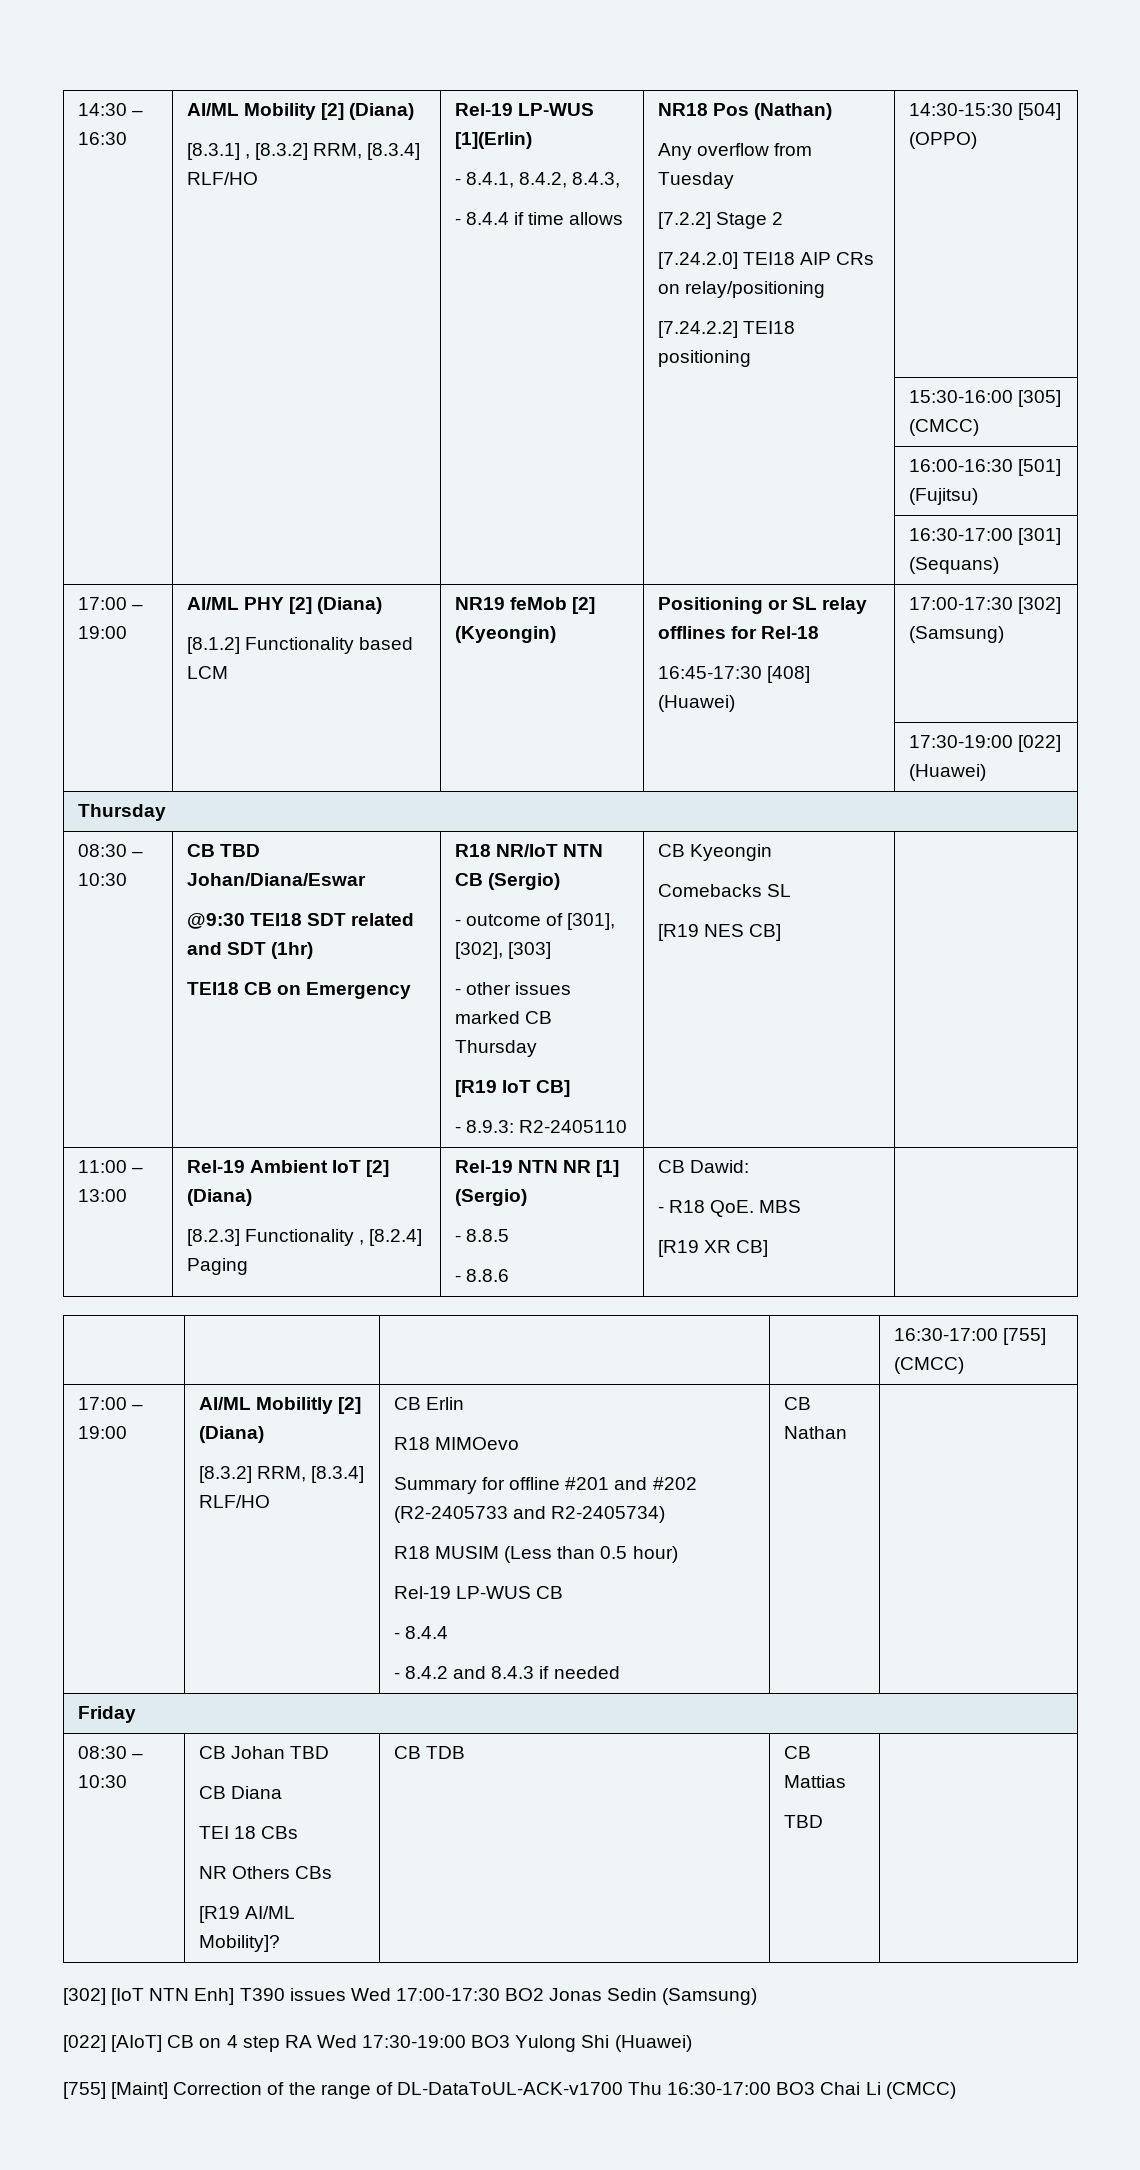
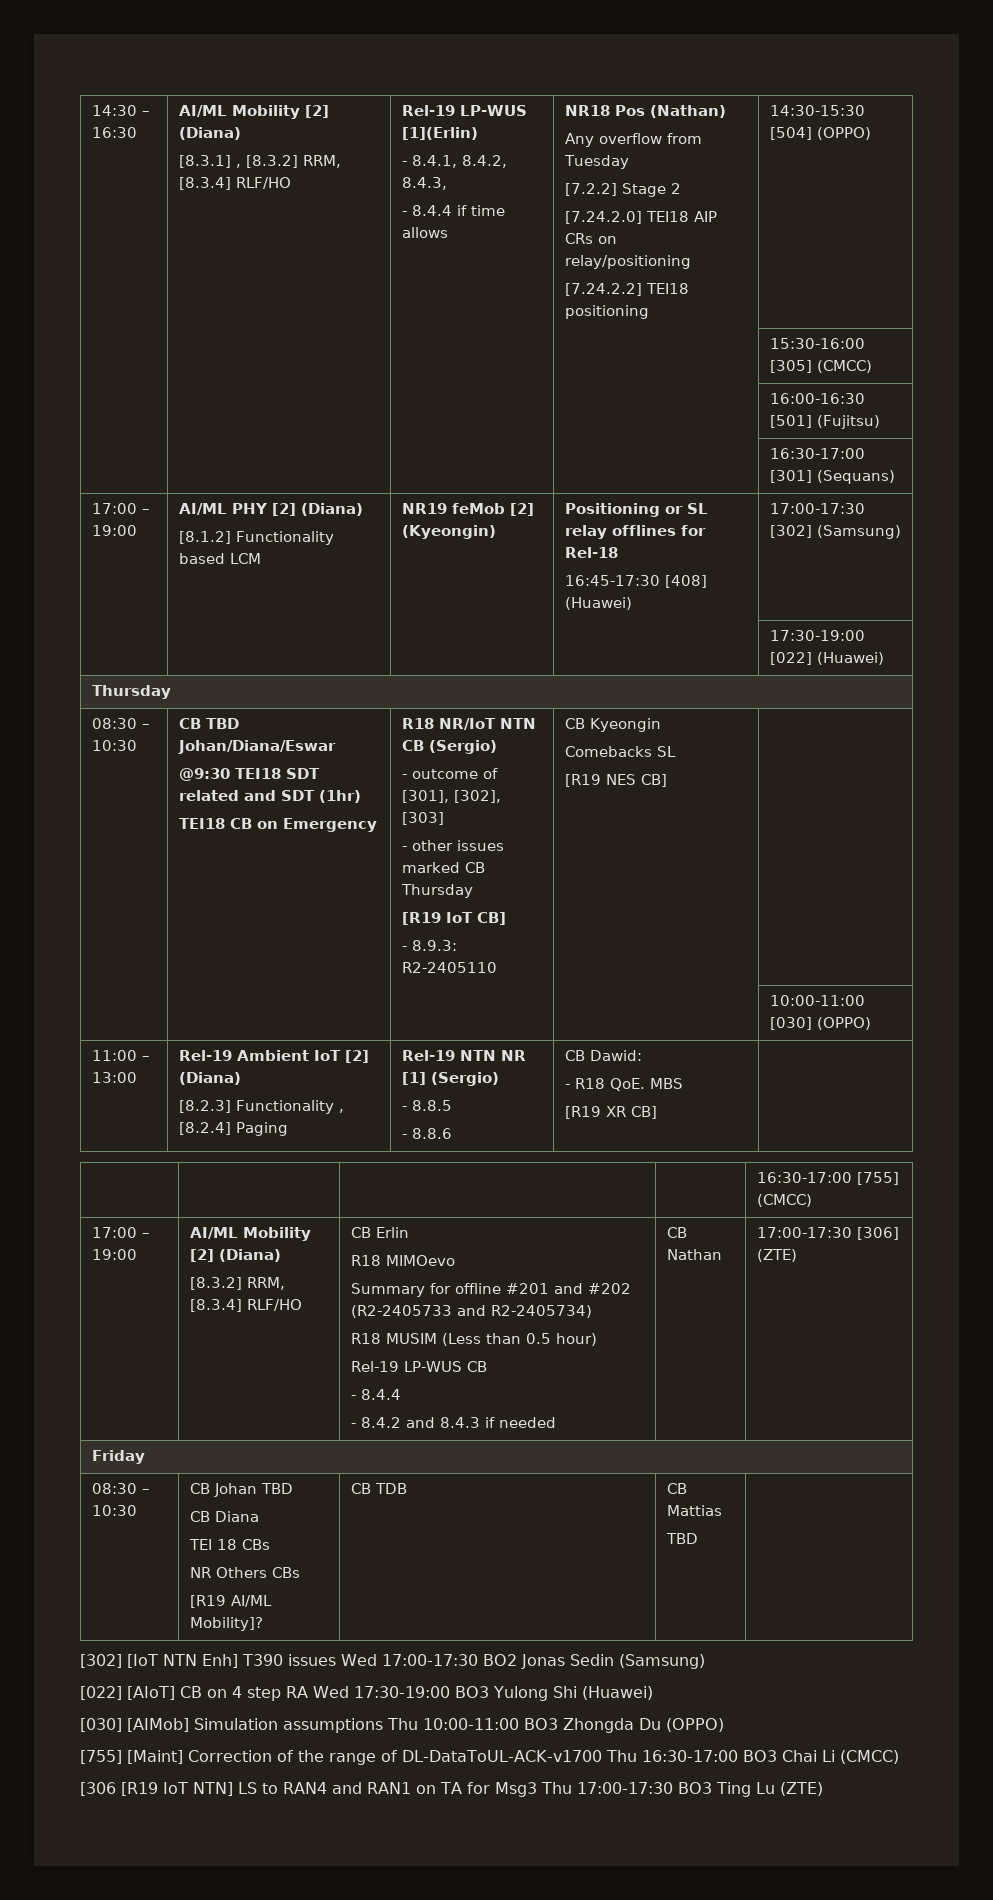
+ | | | | 10:00-11:00 [030] (OPPO)
- 17:00 – 19:00 | AI/ML Mobilitly [2] (Diana)
+ 17:00 – 19:00 | AI/ML Mobility [2] (Diana)
+ 17:00-17:30 [306] (ZTE)
+ [030] [AIMob] Simulation assumptions Thu 10:00-11:00 BO3 Zhongda Du (OPPO)
+ [306 [R19 IoT NTN] LS to RAN4 and RAN1 on TA for Msg3 Thu 17:00-17:30 BO3 Ting Lu (ZTE)

